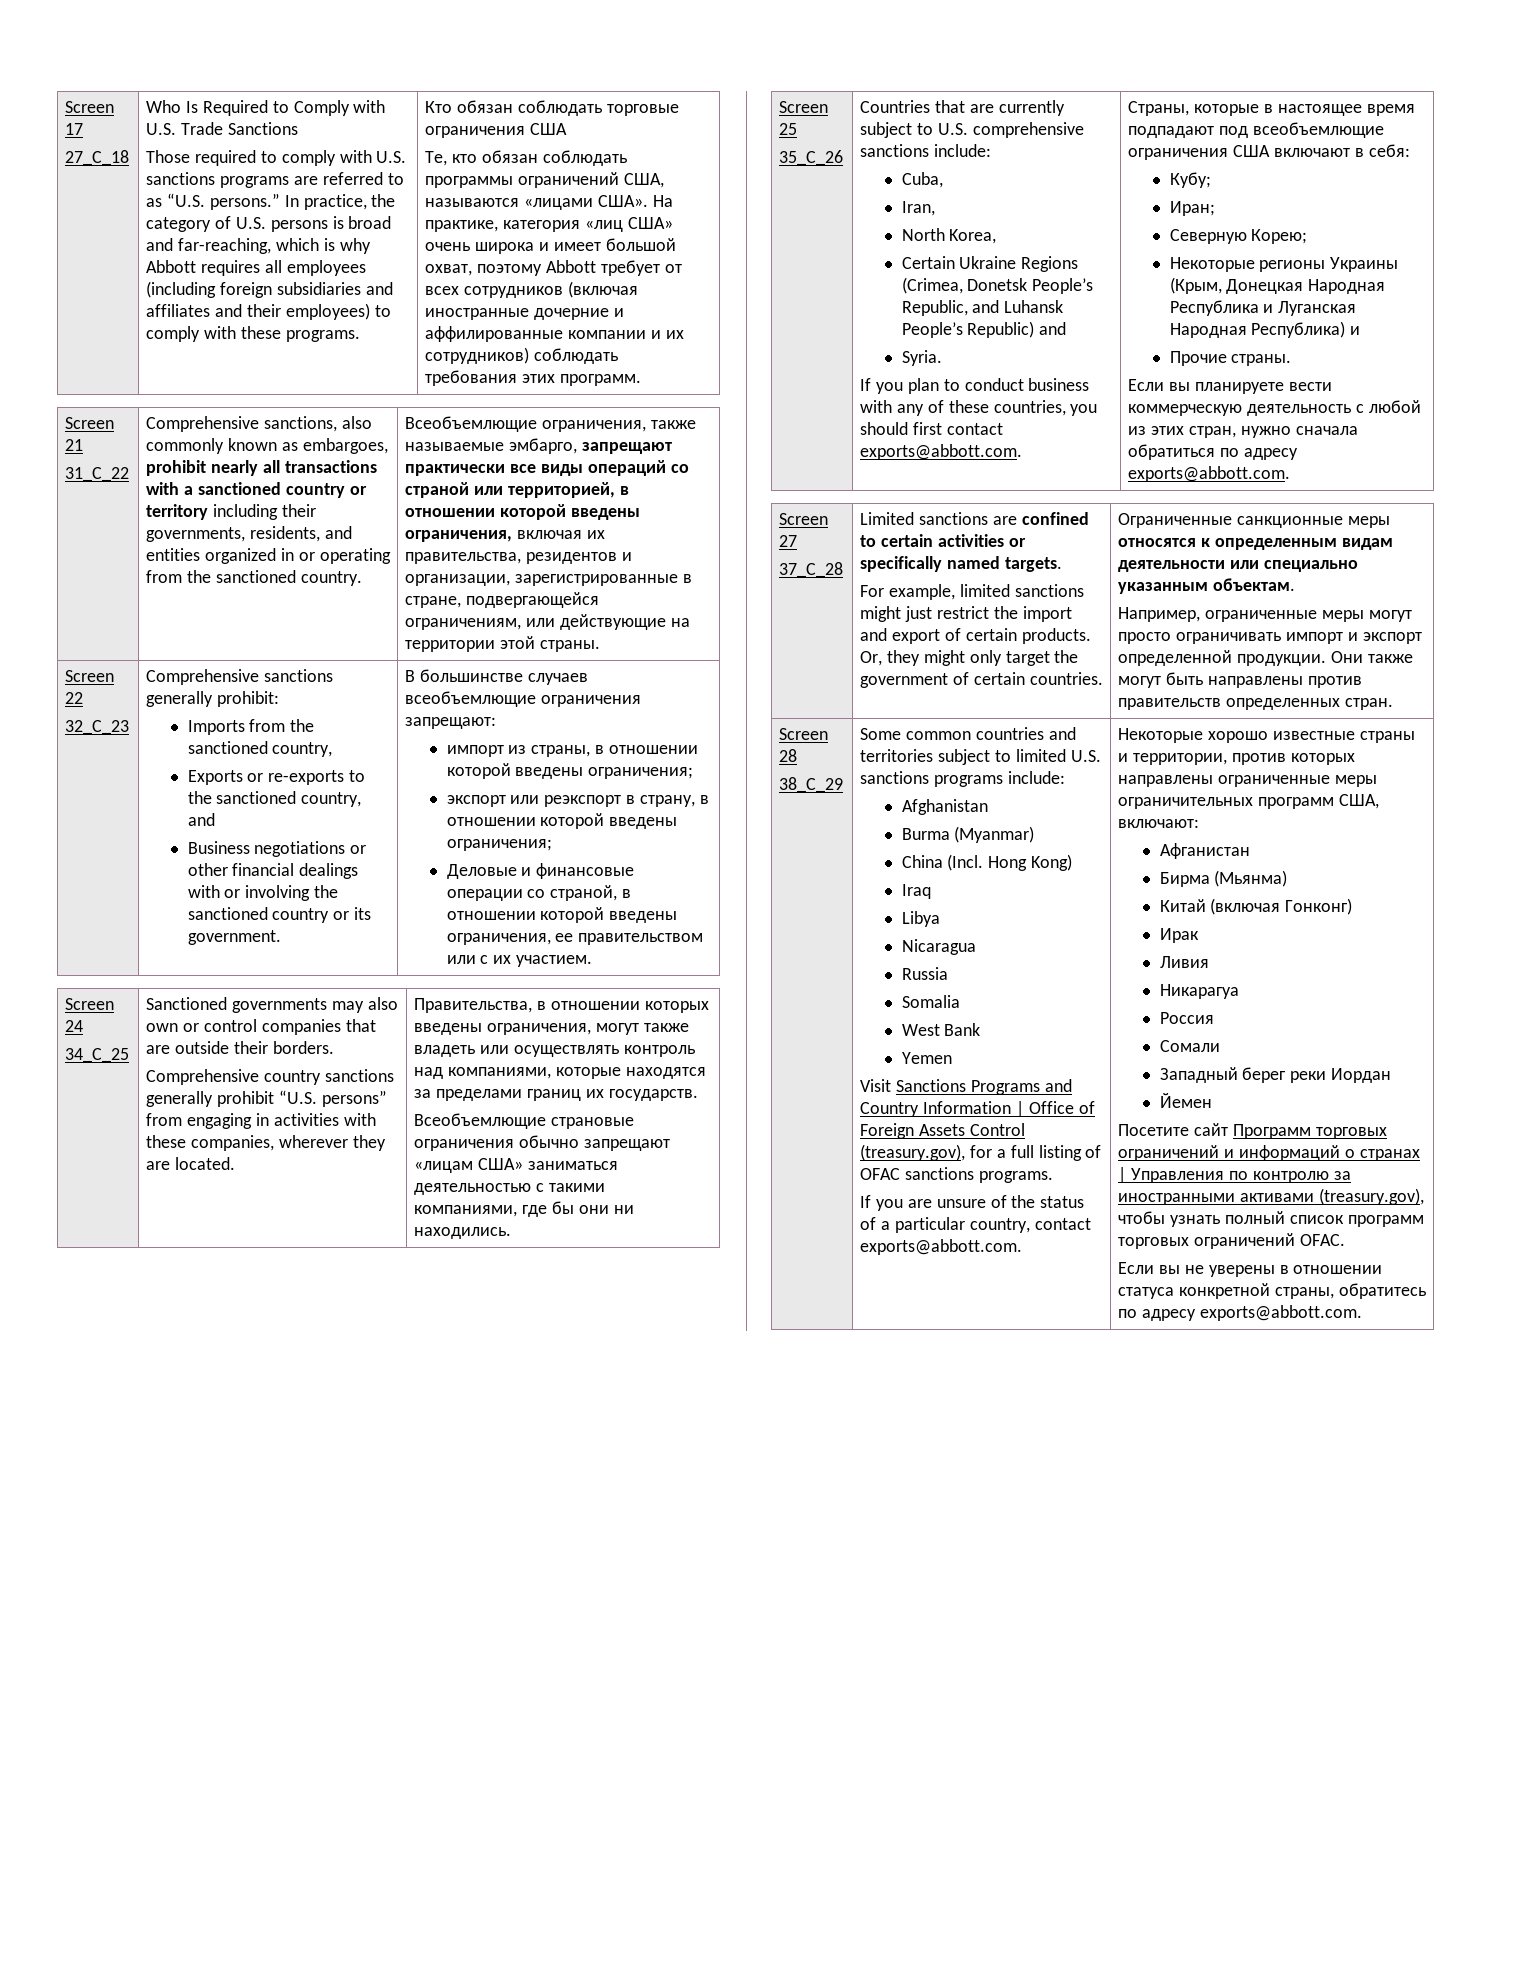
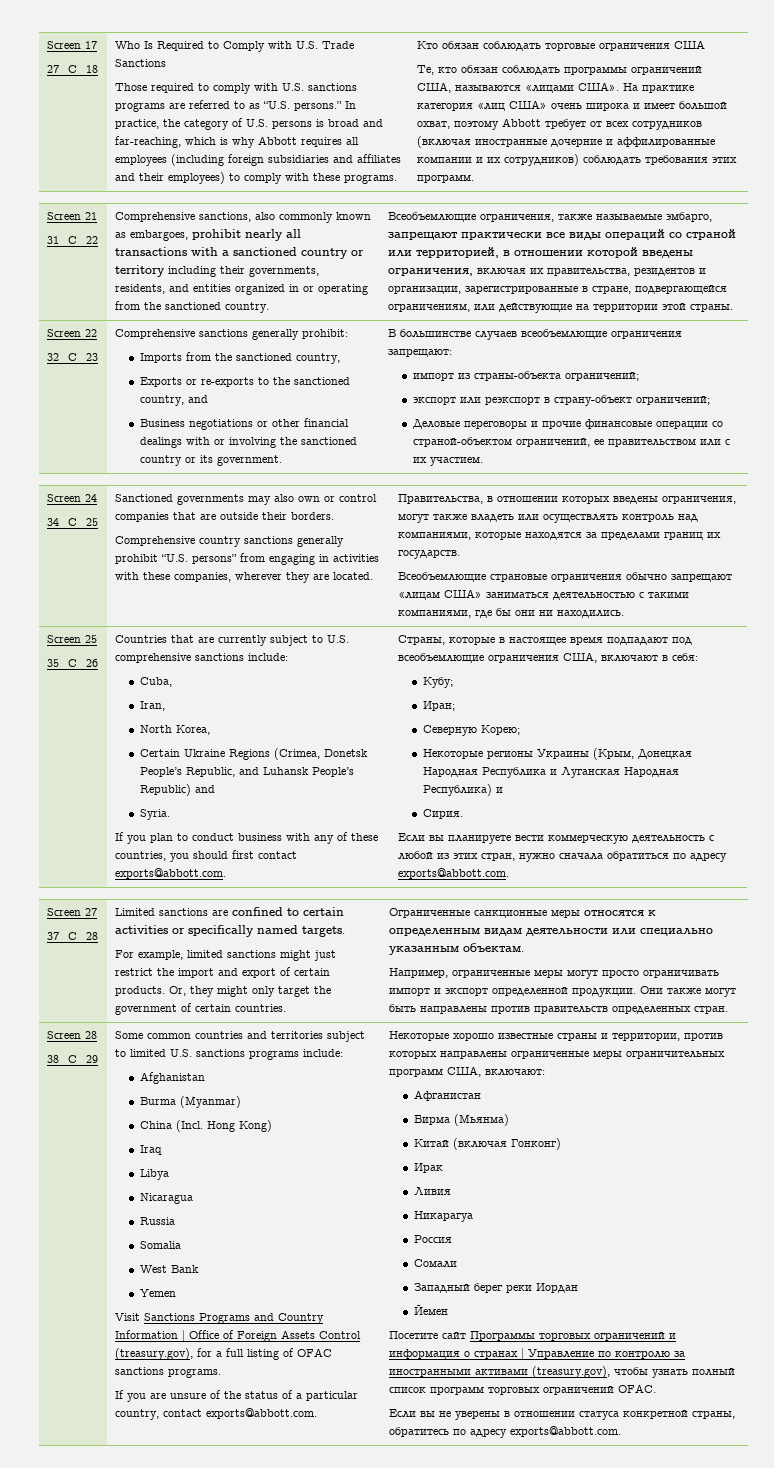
- На практике, категория «лиц США» очень широка и имеет большой охват, поэтому Abbott требует от всех сотрудников (включая иностранные дочерние и аффилированные компании и их сотрудников) соблюдать требования этих программ.
+ На практике категория «лиц США» очень широка и имеет большой охват, поэтому Abbott требует от всех сотрудников (включая иностранные дочерние и аффилированные компании и их сотрудников) соблюдать требования этих программ.
- импорт из страны, в отношении которой введены ограничения;
- экспорт или реэкспорт в страну, в отношении которой введены ограничения;
- Деловые и финансовые операции со страной, в отношении которой введены ограничения, ее правительством или с их участием.
+ импорт из страны-объекта ограничений;
+ экспорт или реэкспорт в страну-объект ограничений;
+ Деловые переговоры и прочие финансовые операции со страной-объектом ограничений, ее правительством или с их участием.
- Страны, которые в настоящее время подпадают под всеобъемлющие ограничения США включают в себя:
+ Страны, которые в настоящее время подпадают под всеобъемлющие ограничения США, включают в себя:
- Прочие страны.
+ Сирия.
- Посетите сайт Программ торговых ограничений и информаций о странах | Управления по контролю за иностранными активами (treasury.gov), чтобы узнать полный список программ торговых ограничений OFAC.
+ Посетите сайт Программы торговых ограничений и информация о странах | Управление по контролю за иностранными активами (treasury.gov), чтобы узнать полный список программ торговых ограничений OFAC.

